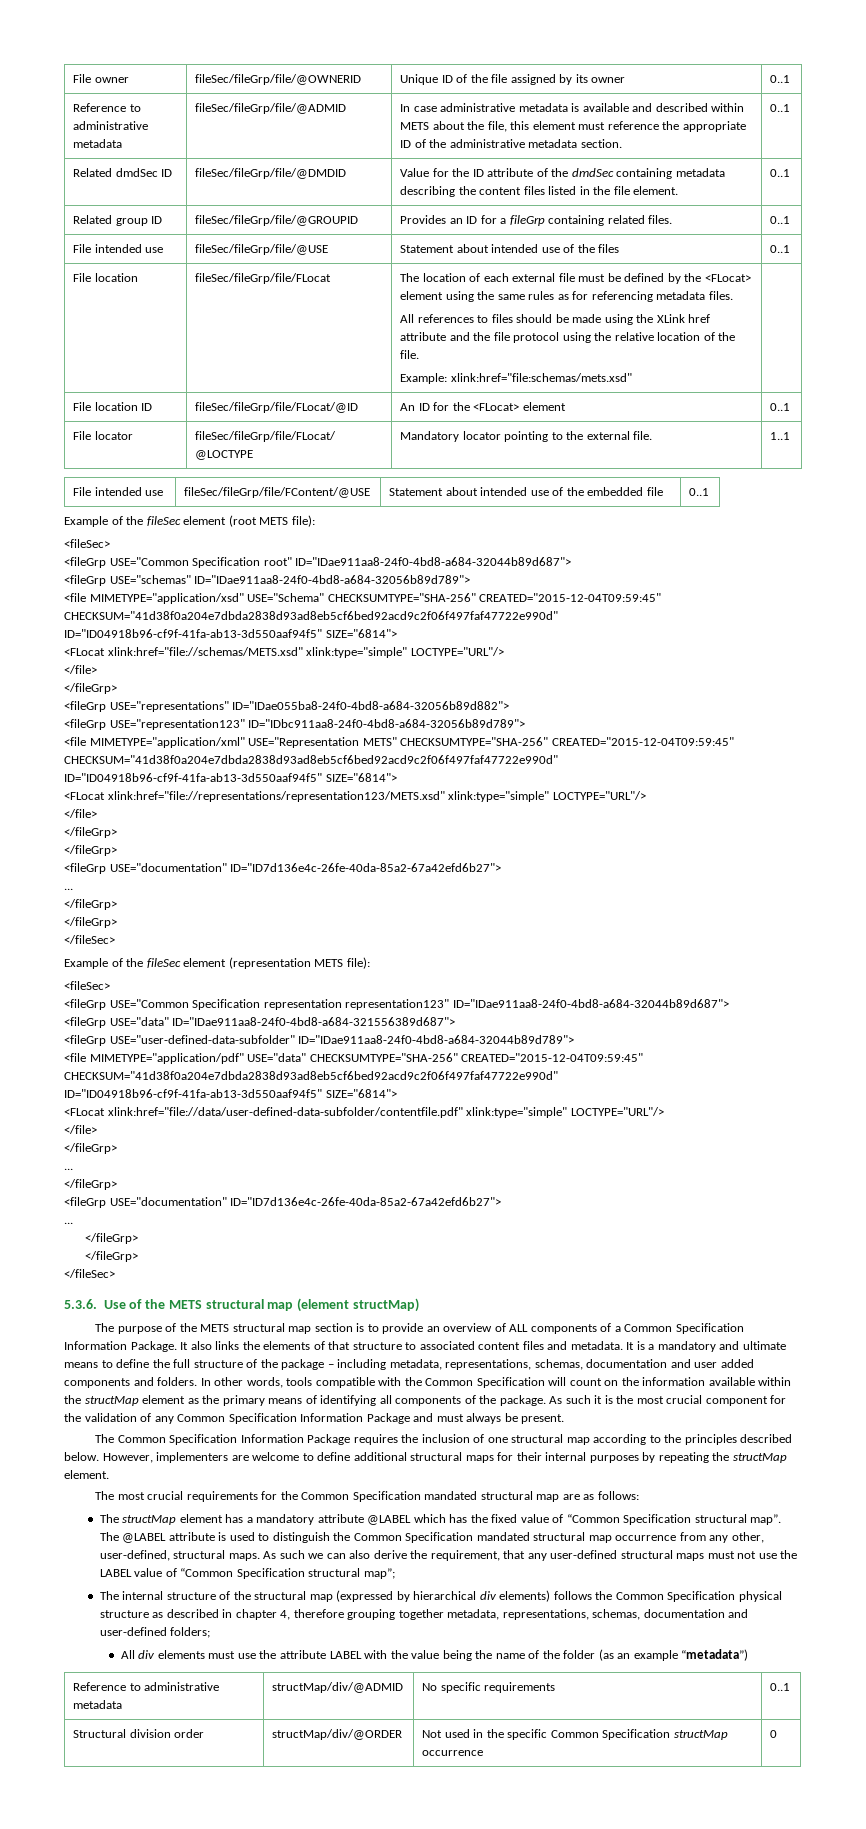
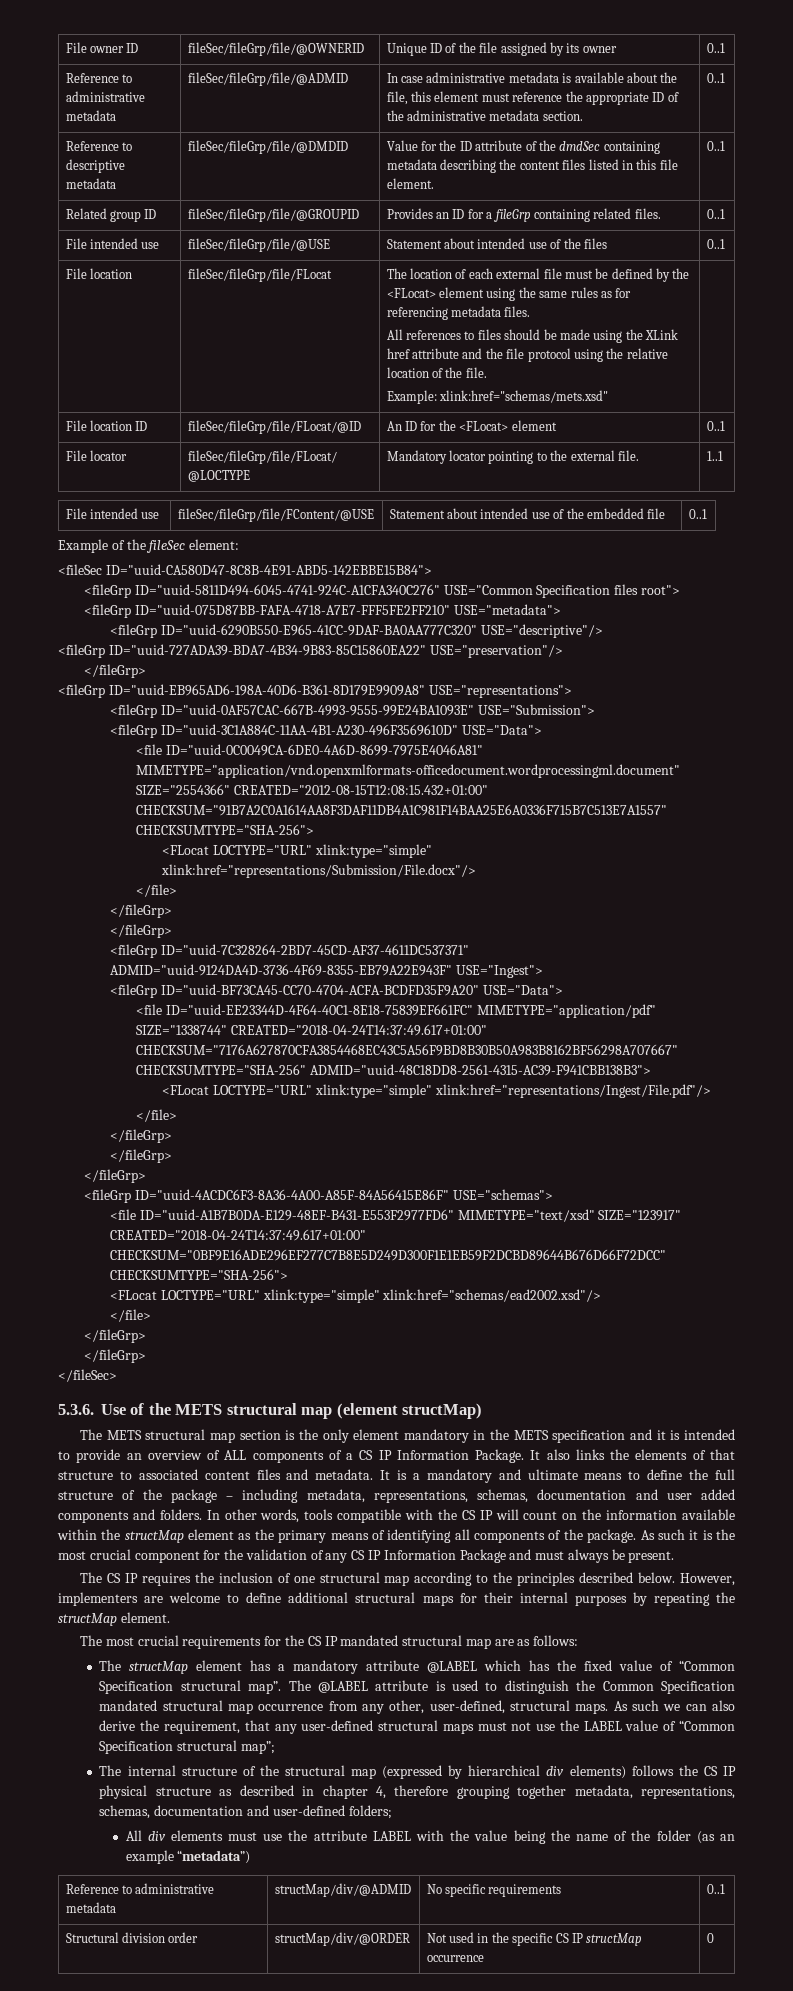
- File owner | fileSec/fileGrp/file/@OWNERID | Unique ID of the file assigned by its owner | 0..1
+ File owner ID | fileSec/fileGrp/file/@OWNERID | Unique ID of the file assigned by its owner | 0..1
- Reference to administrative metadata | fileSec/fileGrp/file/@ADMID | In case administrative metadata is available and described within METS about the file, this element must reference the appropriate ID of the administrative metadata section. | 0..1
+ Reference to administrative metadata | fileSec/fileGrp/file/@ADMID | In case administrative metadata is available about the file, this element must reference the appropriate ID of the administrative metadata section. | 0..1
- Related dmdSec ID | fileSec/fileGrp/file/@DMDID | Value for the ID attribute of the dmdSec containing metadata describing the content files listed in the file element. | 0..1
+ Reference to descriptive metadata | fileSec/fileGrp/file/@DMDID | Value for the ID attribute of the dmdSec containing metadata describing the content files listed in this file element. | 0..1
- Example: xlink:href="file:schemas/mets.xsd"
+ Example: xlink:href="schemas/mets.xsd"
- Example of the fileSec element (root METS file):
- <fileSec>
- <fileGrp USE="Common Specification root" ID="IDae911aa8-24f0-4bd8-a684-32044b89d687">
- <fileGrp USE="schemas" ID="IDae911aa8-24f0-4bd8-a684-32056b89d789">
- <file MIMETYPE="application/xsd" USE="Schema" CHECKSUMTYPE="SHA-256" CREATED="2015-12-04T09:59:45" CHECKSUM="41d38f0a204e7dbda2838d93ad8eb5cf6bed92acd9c2f06f497faf47722e990d" ID="ID04918b96-cf9f-41fa-ab13-3d550aaf94f5" SIZE="6814">
- <FLocat xlink:href="file://schemas/METS.xsd" xlink:type="simple" LOCTYPE="URL"/>
- </file>
+ Example of the fileSec element:
+ <fileSec ID="uuid-CA580D47-8C8B-4E91-ABD5-142EBBE15B84">
+ <fileGrp ID="uuid-5811D494-6045-4741-924C-A1CFA340C276" USE="Common Specification files root">
+ <fileGrp ID="uuid-075D87BB-FAFA-4718-A7E7-FFF5FE2FF210" USE="metadata">
+ <fileGrp ID="uuid-6290B550-E965-41CC-9DAF-BA0AA777C320" USE="descriptive"/>
+ <fileGrp ID="uuid-727ADA39-BDA7-4B34-9B83-85C15860EA22" USE="preservation"/>
  </fileGrp>
- <fileGrp USE="representations" ID="IDae055ba8-24f0-4bd8-a684-32056b89d882">
- <fileGrp USE="representation123" ID="IDbc911aa8-24f0-4bd8-a684-32056b89d789">
- <file MIMETYPE="application/xml" USE="Representation METS" CHECKSUMTYPE="SHA-256" CREATED="2015-12-04T09:59:45" CHECKSUM="41d38f0a204e7dbda2838d93ad8eb5cf6bed92acd9c2f06f497faf47722e990d" ID="ID04918b96-cf9f-41fa-ab13-3d550aaf94f5" SIZE="6814">
- <FLocat xlink:href="file://representations/representation123/METS.xsd" xlink:type="simple" LOCTYPE="URL"/>
+ <fileGrp ID="uuid-EB965AD6-198A-40D6-B361-8D179E9909A8" USE="representations">
+ <fileGrp ID="uuid-0AF57CAC-667B-4993-9555-99E24BA1093E" USE="Submission">
+ <fileGrp ID="uuid-3C1A884C-11AA-4B1-A230-496F3569610D" USE="Data">
+ <file ID="uuid-0C0049CA-6DE0-4A6D-8699-7975E4046A81" MIMETYPE="application/vnd.openxmlformats-officedocument.wordprocessingml.document" SIZE="2554366" CREATED="2012-08-15T12:08:15.432+01:00" CHECKSUM="91B7A2C0A1614AA8F3DAF11DB4A1C981F14BAA25E6A0336F715B7C513E7A1557" CHECKSUMTYPE="SHA-256">
+ <FLocat LOCTYPE="URL" xlink:type="simple" xlink:href="representations/Submission/File.docx"/>
  </file>
  </fileGrp>
  </fileGrp>
- <fileGrp USE="documentation" ID="ID7d136e4c-26fe-40da-85a2-67a42efd6b27">
- ...
+ <fileGrp ID="uuid-7C328264-2BD7-45CD-AF37-4611DC537371" ADMID="uuid-9124DA4D-3736-4F69-8355-EB79A22E943F" USE="Ingest">
+ <fileGrp ID="uuid-BF73CA45-CC70-4704-ACFA-BCDFD35F9A20" USE="Data">
+ <file ID="uuid-EE23344D-4F64-40C1-8E18-75839EF661FC" MIMETYPE="application/pdf" SIZE="1338744" CREATED="2018-04-24T14:37:49.617+01:00" CHECKSUM="7176A627870CFA3854468EC43C5A56F9BD8B30B50A983B8162BF56298A707667" CHECKSUMTYPE="SHA-256" ADMID="uuid-48C18DD8-2561-4315-AC39-F941CBB138B3">
+ <FLocat LOCTYPE="URL" xlink:type="simple" xlink:href="representations/Ingest/File.pdf"/>
+ </file>
  </fileGrp>
  </fileGrp>
- </fileSec>
- Example of the fileSec element (representation METS file):
- <fileSec>
- <fileGrp USE="Common Specification representation representation123" ID="IDae911aa8-24f0-4bd8-a684-32044b89d687">
- <fileGrp USE="data" ID="IDae911aa8-24f0-4bd8-a684-321556389d687">
- <fileGrp USE="user-defined-data-subfolder" ID="IDae911aa8-24f0-4bd8-a684-32044b89d789">
- <file MIMETYPE="application/pdf" USE="data" CHECKSUMTYPE="SHA-256" CREATED="2015-12-04T09:59:45" CHECKSUM="41d38f0a204e7dbda2838d93ad8eb5cf6bed92acd9c2f06f497faf47722e990d" ID="ID04918b96-cf9f-41fa-ab13-3d550aaf94f5" SIZE="6814">
- <FLocat xlink:href="file://data/user-defined-data-subfolder/contentfile.pdf" xlink:type="simple" LOCTYPE="URL"/>
+ </fileGrp>
+ <fileGrp ID="uuid-4ACDC6F3-8A36-4A00-A85F-84A56415E86F" USE="schemas">
+ <file ID="uuid-A1B7B0DA-E129-48EF-B431-E553F2977FD6" MIMETYPE="text/xsd" SIZE="123917" CREATED="2018-04-24T14:37:49.617+01:00" CHECKSUM="0BF9E16ADE296EF277C7B8E5D249D300F1E1EB59F2DCBD89644B676D66F72DCC" CHECKSUMTYPE="SHA-256">
+ <FLocat LOCTYPE="URL" xlink:type="simple" xlink:href="schemas/ead2002.xsd"/>
  </file>
- </fileGrp>
- ...
- </fileGrp>
- <fileGrp USE="documentation" ID="ID7d136e4c-26fe-40da-85a2-67a42efd6b27">
- ...
- The purpose of the METS structural map section is to provide an overview of ALL components of a Common Specification Information Package.
+ The METS structural map section is the only element mandatory in the METS specification and it is intended to provide an overview of ALL components of a CS IP Information Package.
- In other words, tools compatible with the Common Specification will count on the information available within the structMap element as the primary means of identifying all components of the package.
+ In other words, tools compatible with the CS IP will count on the information available within the structMap element as the primary means of identifying all components of the package.
- As such it is the most crucial component for the validation of any Common Specification Information Package and must always be present.
+ As such it is the most crucial component for the validation of any CS IP Information Package and must always be present.
- The Common Specification Information Package requires the inclusion of one structural map according to the principles described below.
+ The CS IP requires the inclusion of one structural map according to the principles described below.
- The most crucial requirements for the Common Specification mandated structural map are as follows:
+ The most crucial requirements for the CS IP mandated structural map are as follows:
- The internal structure of the structural map (expressed by hierarchical div elements) follows the Common Specification physical structure as described in chapter 4, therefore grouping together metadata, representations, schemas, documentation and user-defined folders;
+ The internal structure of the structural map (expressed by hierarchical div elements) follows the CS IP physical structure as described in chapter 4, therefore grouping together metadata, representations, schemas, documentation and user-defined folders;
- Structural division order | structMap/div/@ORDER | Not used in the specific Common Specification structMap occurrence | 0
+ Structural division order | structMap/div/@ORDER | Not used in the specific CS IP structMap occurrence | 0

